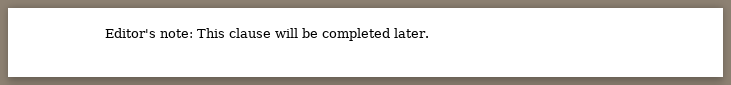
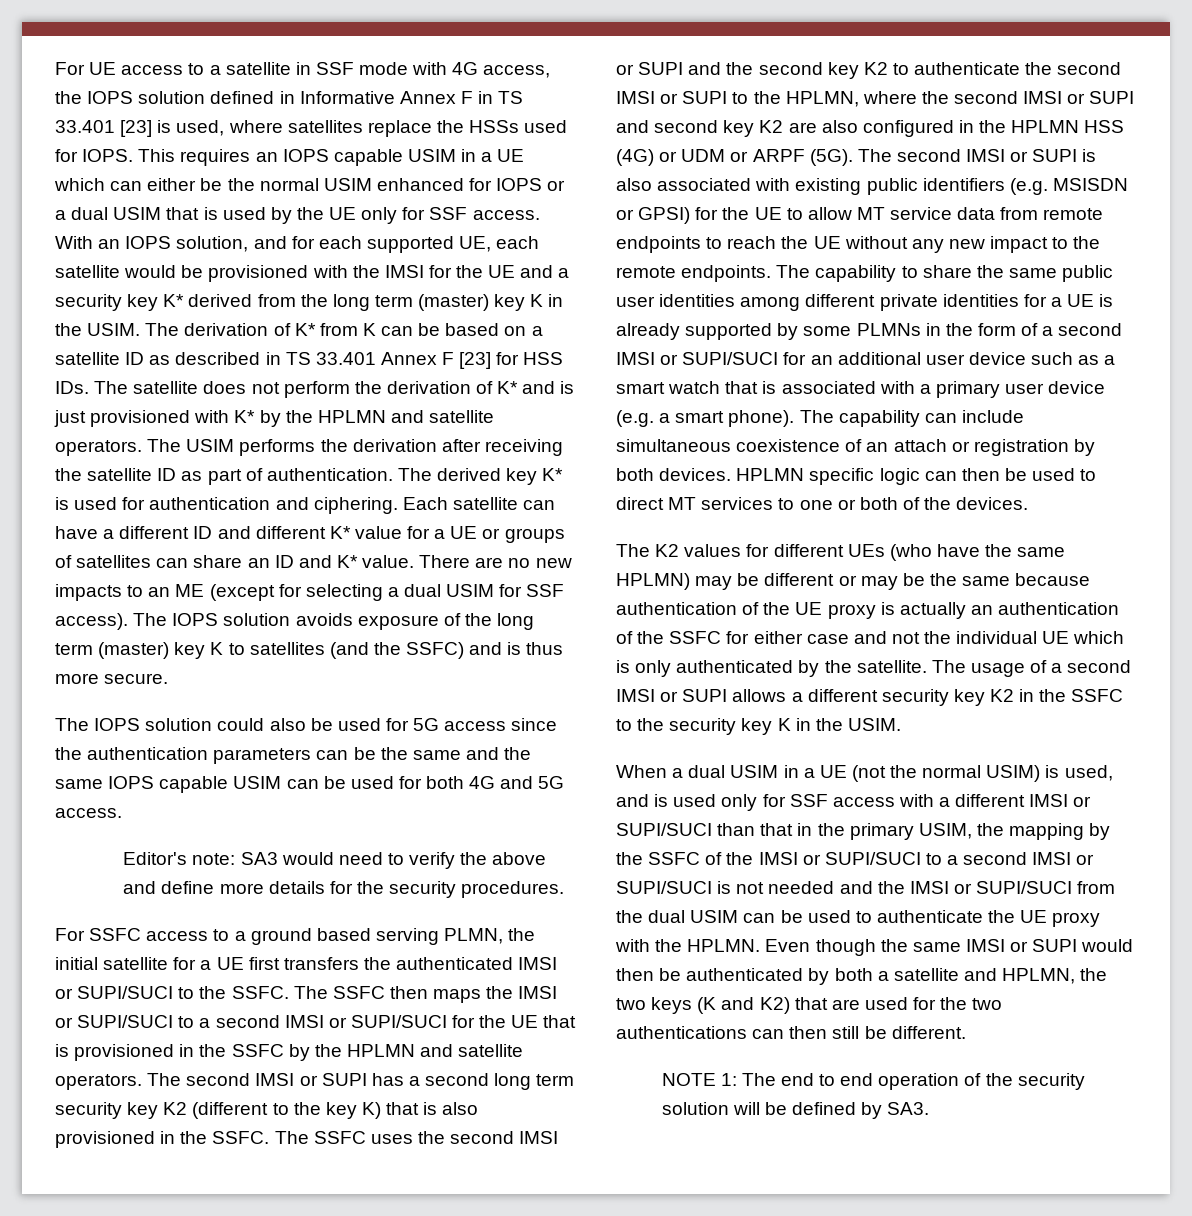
- Editor's note: This clause will be completed later.
+ For UE access to a satellite in SSF mode with 4G access, the IOPS solution defined in Informative Annex F in TS 33.401 [23] is used, where satellites replace the HSSs used for IOPS. This requires an IOPS capable USIM in a UE which can either be the normal USIM enhanced for IOPS or a dual USIM that is used by the UE only for SSF access. With an IOPS solution, and for each supported UE, each satellite would be provisioned with the IMSI for the UE and a security key K* derived from the long term (master) key K in the USIM. The derivation of K* from K can be based on a satellite ID as described in TS 33.401 Annex F [23] for HSS IDs. The satellite does not perform the derivation of K* and is just provisioned with K* by the HPLMN and satellite operators. The USIM performs the derivation after receiving the satellite ID as part of authentication. The derived key K* is used for authentication and ciphering. Each satellite can have a different ID and different K* value for a UE or groups of satellites can share an ID and K* value. There are no new impacts to an ME (except for selecting a dual USIM for SSF access). The IOPS solution avoids exposure of the long term (master) key K to satellites (and the SSFC) and is thus more secure.
+ The IOPS solution could also be used for 5G access since the authentication parameters can be the same and the same IOPS capable USIM can be used for both 4G and 5G access.
+ Editor's note: SA3 would need to verify the above and define more details for the security procedures.
+ For SSFC access to a ground based serving PLMN, the initial satellite for a UE first transfers the authenticated IMSI or SUPI/SUCI to the SSFC. The SSFC then maps the IMSI or SUPI/SUCI to a second IMSI or SUPI/SUCI for the UE that is provisioned in the SSFC by the HPLMN and satellite operators. The second IMSI or SUPI has a second long term security key K2 (different to the key K) that is also provisioned in the SSFC. The SSFC uses the second IMSI or SUPI and the second key K2 to authenticate the second IMSI or SUPI to the HPLMN, where the second IMSI or SUPI and second key K2 are also configured in the HPLMN HSS (4G) or UDM or ARPF (5G). The second IMSI or SUPI is also associated with existing public identifiers (e.g. MSISDN or GPSI) for the UE to allow MT service data from remote endpoints to reach the UE without any new impact to the remote endpoints. The capability to share the same public user identities among different private identities for a UE is already supported by some PLMNs in the form of a second IMSI or SUPI/SUCI for an additional user device such as a smart watch that is associated with a primary user device (e.g. a smart phone). The capability can include simultaneous coexistence of an attach or registration by both devices. HPLMN specific logic can then be used to direct MT services to one or both of the devices.
+ The K2 values for different UEs (who have the same HPLMN) may be different or may be the same because authentication of the UE proxy is actually an authentication of the SSFC for either case and not the individual UE which is only authenticated by the satellite. The usage of a second IMSI or SUPI allows a different security key K2 in the SSFC to the security key K in the USIM.
+ When a dual USIM in a UE (not the normal USIM) is used, and is used only for SSF access with a different IMSI or SUPI/SUCI than that in the primary USIM, the mapping by the SSFC of the IMSI or SUPI/SUCI to a second IMSI or SUPI/SUCI is not needed and the IMSI or SUPI/SUCI from the dual USIM can be used to authenticate the UE proxy with the HPLMN. Even though the same IMSI or SUPI would then be authenticated by both a satellite and HPLMN, the two keys (K and K2) that are used for the two authentications can then still be different.
+ NOTE 1: The end to end operation of the security solution will be defined by SA3.

